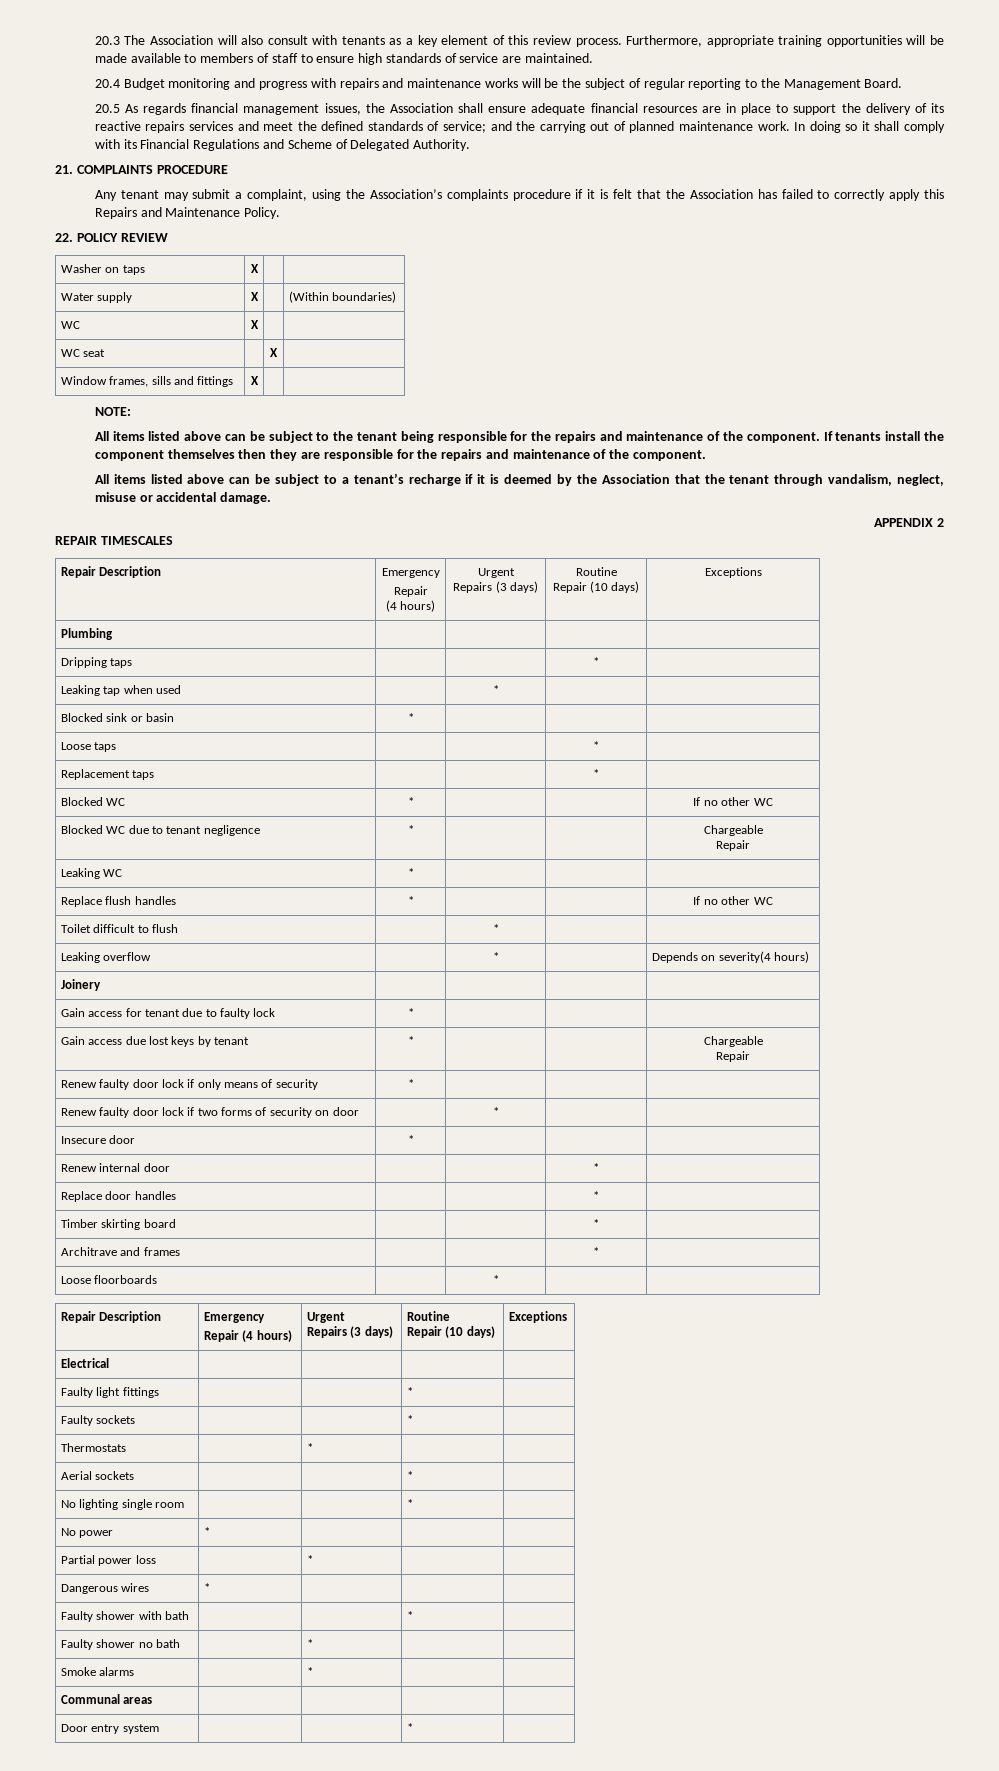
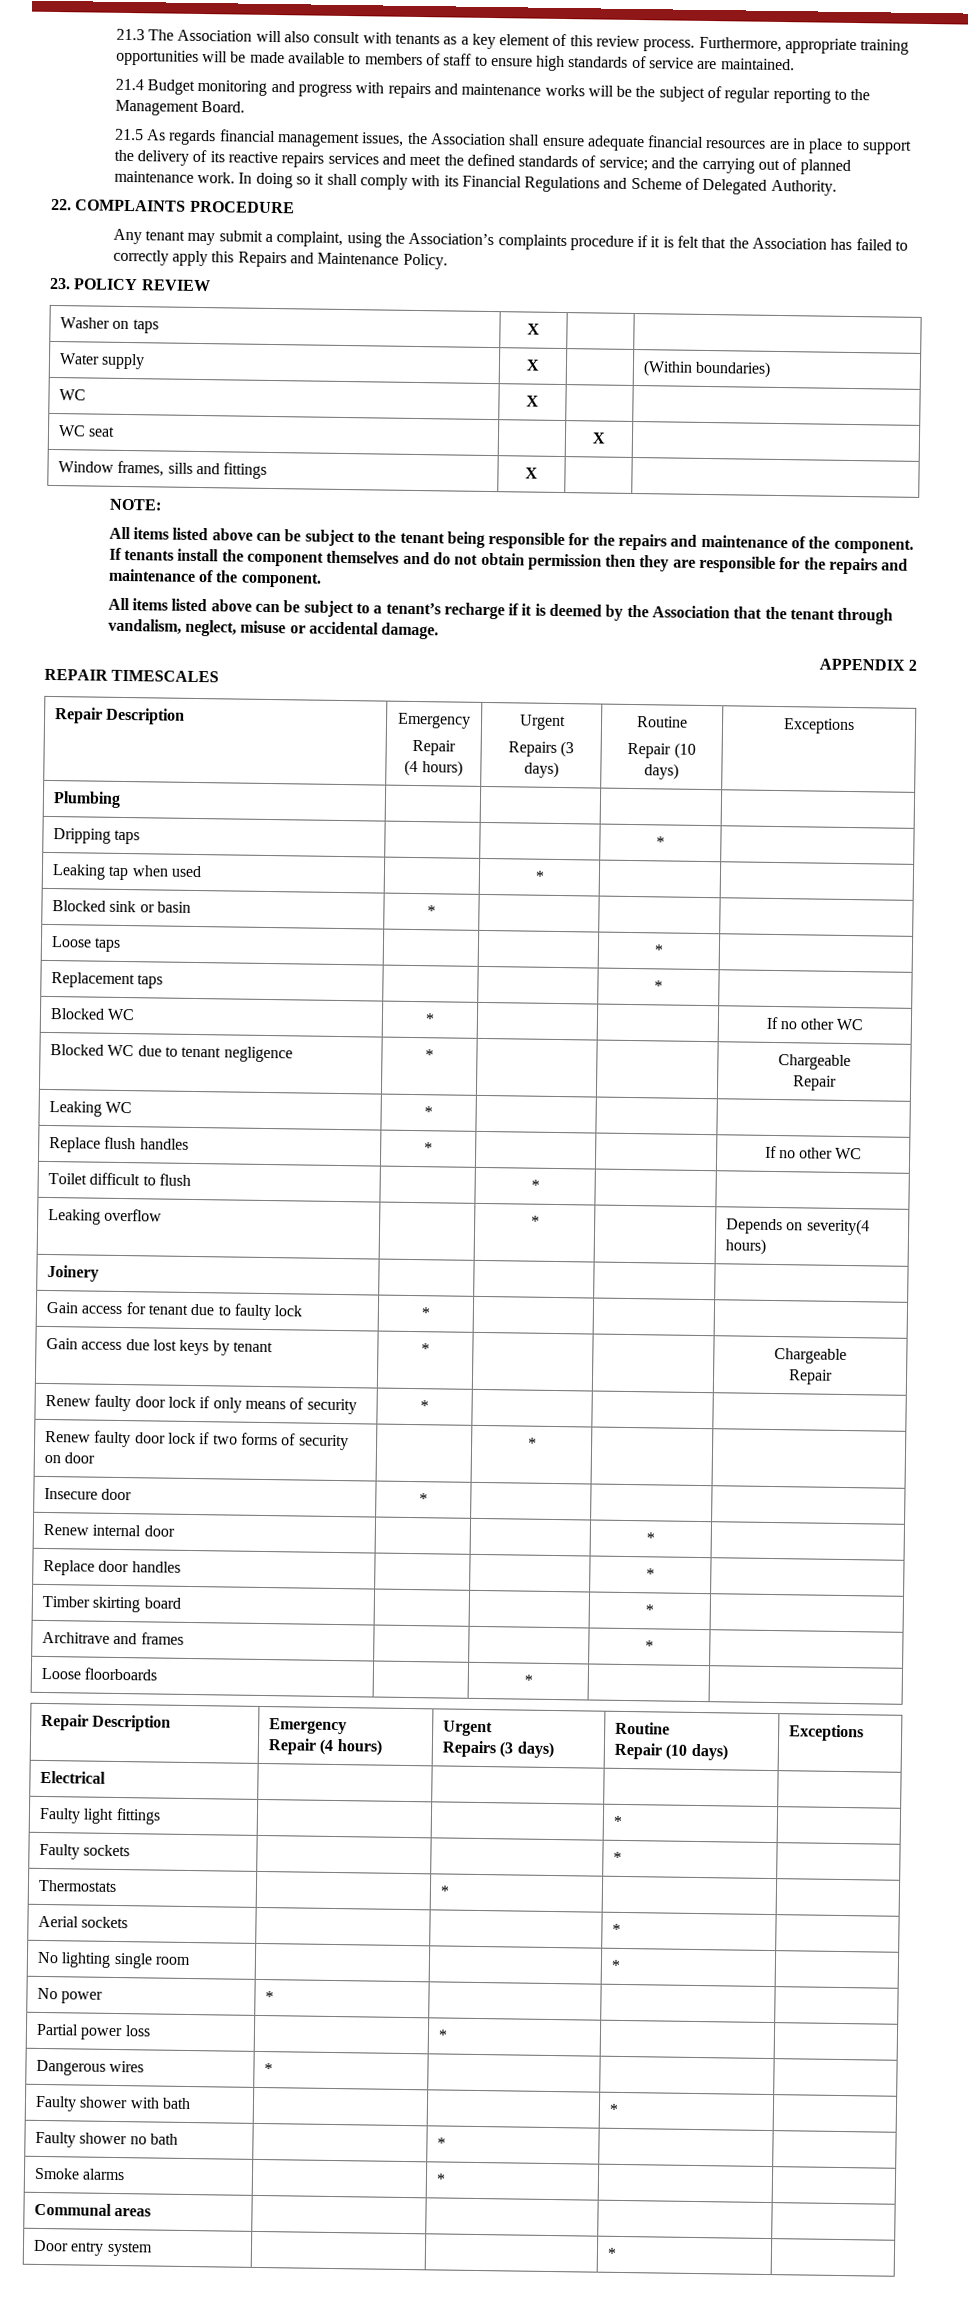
- 20.3 The Association will also consult with tenants as a key element of this review process.
+ 21.3 The Association will also consult with tenants as a key element of this review process.
- 20.4 Budget monitoring and progress with repairs and maintenance works will be the subject of regular reporting to the Management Board.
+ 21.4 Budget monitoring and progress with repairs and maintenance works will be the subject of regular reporting to the Management Board.
- 20.5 As regards financial management issues, the Association shall ensure adequate financial resources are in place to support the delivery of its reactive repairs services and meet the defined standards of service; and the carrying out of planned maintenance work.
+ 21.5 As regards financial management issues, the Association shall ensure adequate financial resources are in place to support the delivery of its reactive repairs services and meet the defined standards of service; and the carrying out of planned maintenance work.
- 21. COMPLAINTS PROCEDURE
+ 22. COMPLAINTS PROCEDURE
- 22. POLICY REVIEW
+ 23. POLICY REVIEW
- If tenants install the component themselves then they are responsible for the repairs and maintenance of the component.
+ If tenants install the component themselves and do not obtain permission then they are responsible for the repairs and maintenance of the component.

